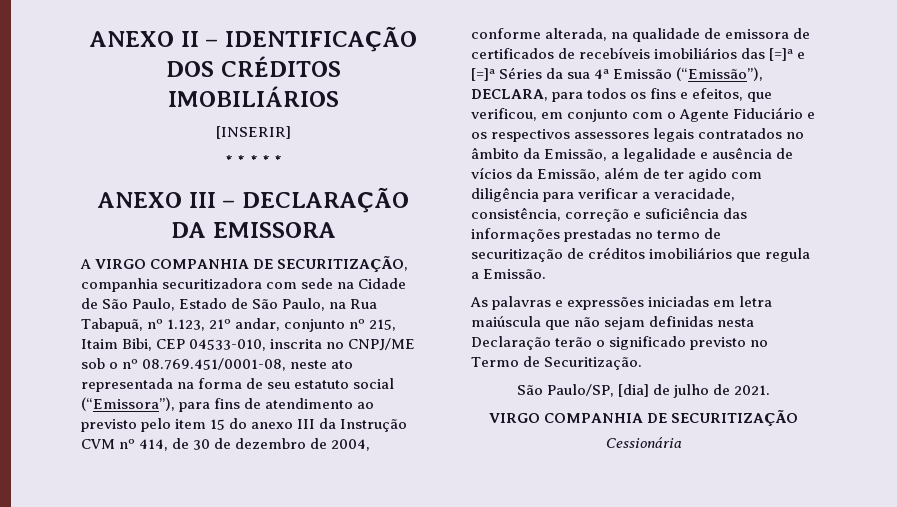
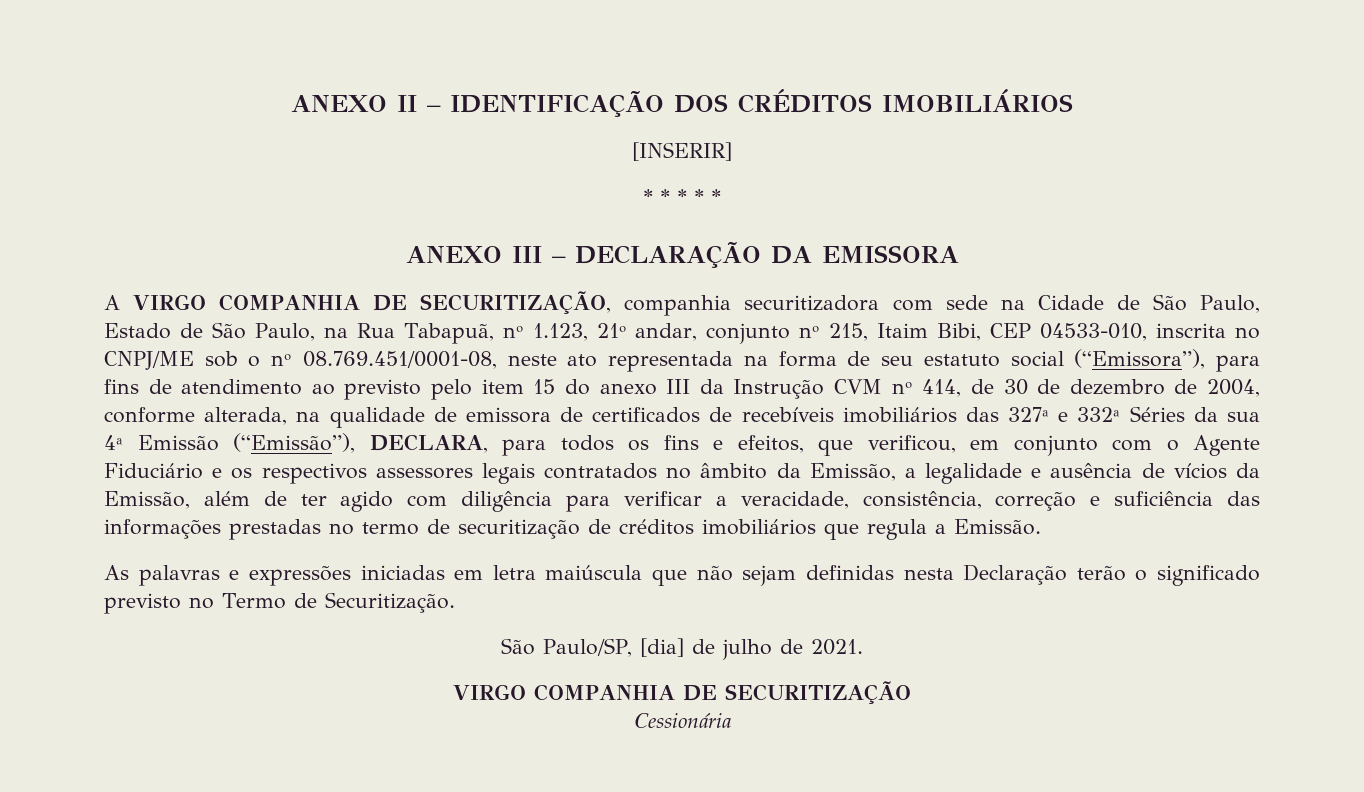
- A VIRGO COMPANHIA DE SECURITIZAÇÃO, companhia securitizadora com sede na Cidade de São Paulo, Estado de São Paulo, na Rua Tabapuã, nº 1.123, 21º andar, conjunto nº 215, Itaim Bibi, CEP 04533-010, inscrita no CNPJ/ME sob o nº 08.769.451/0001-08, neste ato representada na forma de seu estatuto social (“Emissora”), para fins de atendimento ao previsto pelo item 15 do anexo III da Instrução CVM nº 414, de 30 de dezembro de 2004, conforme alterada, na qualidade de emissora de certificados de recebíveis imobiliários das [=]ª e [=]ª Séries da sua 4ª Emissão (“Emissão”), DECLARA, para todos os fins e efeitos, que verificou, em conjunto com o Agente Fiduciário e os respectivos assessores legais contratados no âmbito da Emissão, a legalidade e ausência de vícios da Emissão, além de ter agido com diligência para verificar a veracidade, consistência, correção e suficiência das informações prestadas no termo de securitização de créditos imobiliários que regula a Emissão.
+ A VIRGO COMPANHIA DE SECURITIZAÇÃO, companhia securitizadora com sede na Cidade de São Paulo, Estado de São Paulo, na Rua Tabapuã, nº 1.123, 21º andar, conjunto nº 215, Itaim Bibi, CEP 04533-010, inscrita no CNPJ/ME sob o nº 08.769.451/0001-08, neste ato representada na forma de seu estatuto social (“Emissora”), para fins de atendimento ao previsto pelo item 15 do anexo III da Instrução CVM nº 414, de 30 de dezembro de 2004, conforme alterada, na qualidade de emissora de certificados de recebíveis imobiliários das 327ª e 332ª Séries da sua 4ª Emissão (“Emissão”), DECLARA, para todos os fins e efeitos, que verificou, em conjunto com o Agente Fiduciário e os respectivos assessores legais contratados no âmbito da Emissão, a legalidade e ausência de vícios da Emissão, além de ter agido com diligência para verificar a veracidade, consistência, correção e suficiência das informações prestadas no termo de securitização de créditos imobiliários que regula a Emissão.

